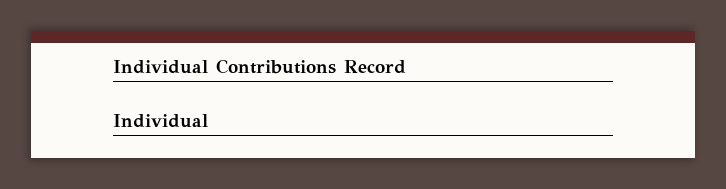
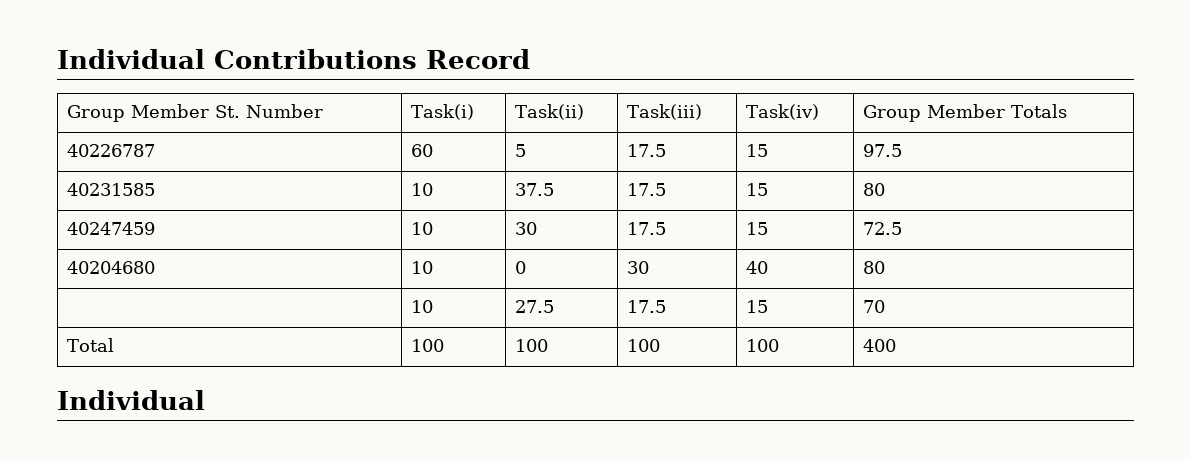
+ Group Member St. Number | Task(i) | Task(ii) | Task(iii) | Task(iv) | Group Member Totals
+ 40226787 | 60 | 5 | 17.5 | 15 | 97.5
+ 40231585 | 10 | 37.5 | 17.5 | 15 | 80
+ 40247459 | 10 | 30 | 17.5 | 15 | 72.5
+ 40204680 | 10 | 0 | 30 | 40 | 80
+ | 10 | 27.5 | 17.5 | 15 | 70
+ Total | 100 | 100 | 100 | 100 | 400

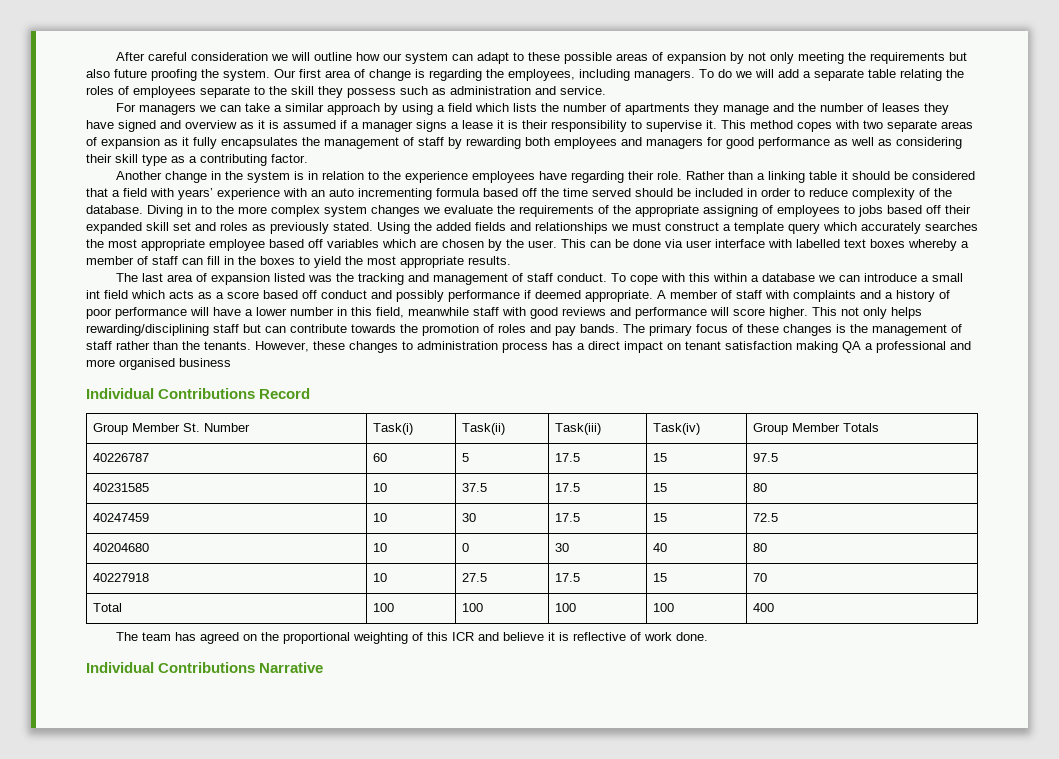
+ After careful consideration we will outline how our system can adapt to these possible areas of expansion by not only meeting the requirements but also future proofing the system. Our first area of change is regarding the employees, including managers. To do we will add a separate table relating the roles of employees separate to the skill they possess such as administration and service.
+ For managers we can take a similar approach by using a field which lists the number of apartments they manage and the number of leases they have signed and overview as it is assumed if a manager signs a lease it is their responsibility to supervise it. This method copes with two separate areas of expansion as it fully encapsulates the management of staff by rewarding both employees and managers for good performance as well as considering their skill type as a contributing factor.
+ Another change in the system is in relation to the experience employees have regarding their role. Rather than a linking table it should be considered that a field with years’ experience with an auto incrementing formula based off the time served should be included in order to reduce complexity of the database. Diving in to the more complex system changes we evaluate the requirements of the appropriate assigning of employees to jobs based off their expanded skill set and roles as previously stated. Using the added fields and relationships we must construct a template query which accurately searches the most appropriate employee based off variables which are chosen by the user. This can be done via user interface with labelled text boxes whereby a member of staff can fill in the boxes to yield the most appropriate results.
+ The last area of expansion listed was the tracking and management of staff conduct. To cope with this within a database we can introduce a small int field which acts as a score based off conduct and possibly performance if deemed appropriate. A member of staff with complaints and a history of poor performance will have a lower number in this field, meanwhile staff with good reviews and performance will score higher. This not only helps rewarding/disciplining staff but can contribute towards the promotion of roles and pay bands. The primary focus of these changes is the management of staff rather than the tenants. However, these changes to administration process has a direct impact on tenant satisfaction making QA a professional and more organised business
- | 10 | 27.5 | 17.5 | 15 | 70
+ 40227918 | 10 | 27.5 | 17.5 | 15 | 70
  Total | 100 | 100 | 100 | 100 | 400
- Individual
+ The team has agreed on the proportional weighting of this ICR and believe it is reflective of work done.
+ Individual Contributions Narrative

